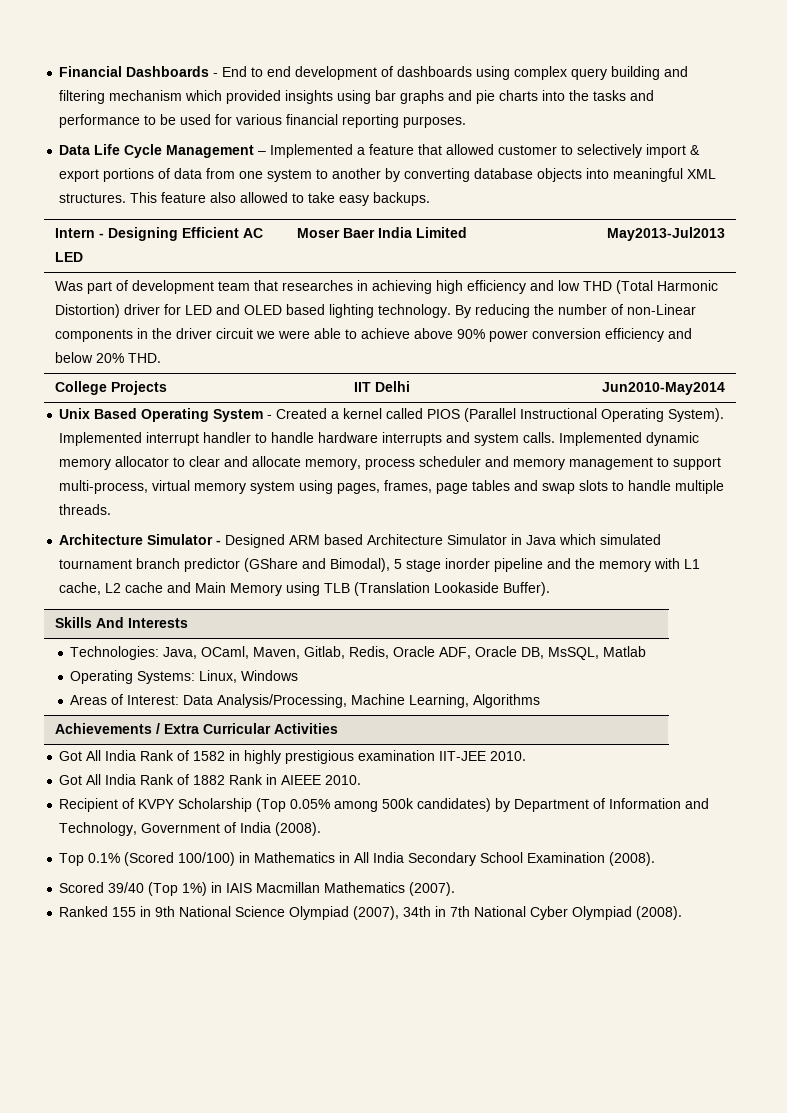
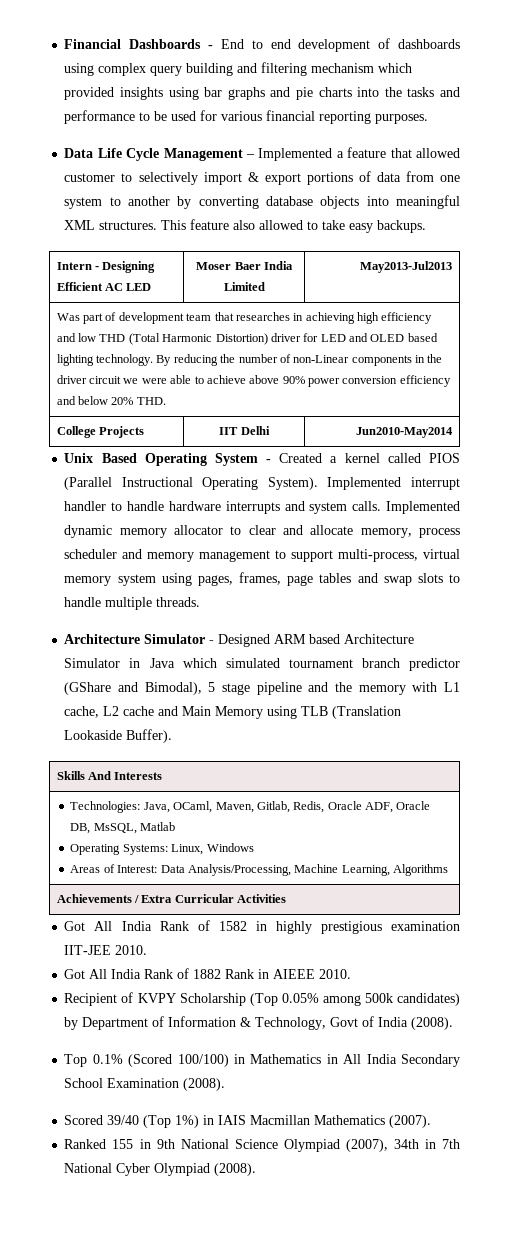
- Architecture Simulator - Designed ARM based Architecture Simulator in Java which simulated tournament branch predictor (GShare and Bimodal), 5 stage inorder pipeline and the memory with L1 cache, L2 cache and Main Memory using TLB (Translation Lookaside Buffer).
+ Architecture Simulator - Designed ARM based Architecture Simulator in Java which simulated tournament branch predictor (GShare and Bimodal), 5 stage pipeline and the memory with L1 cache, L2 cache and Main Memory using TLB (Translation Lookaside Buffer).
- Recipient of KVPY Scholarship (Top 0.05% among 500k candidates) by Department of Information and Technology, Government of India (2008).
+ Recipient of KVPY Scholarship (Top 0.05% among 500k candidates) by Department of Information & Technology, Govt of India (2008).

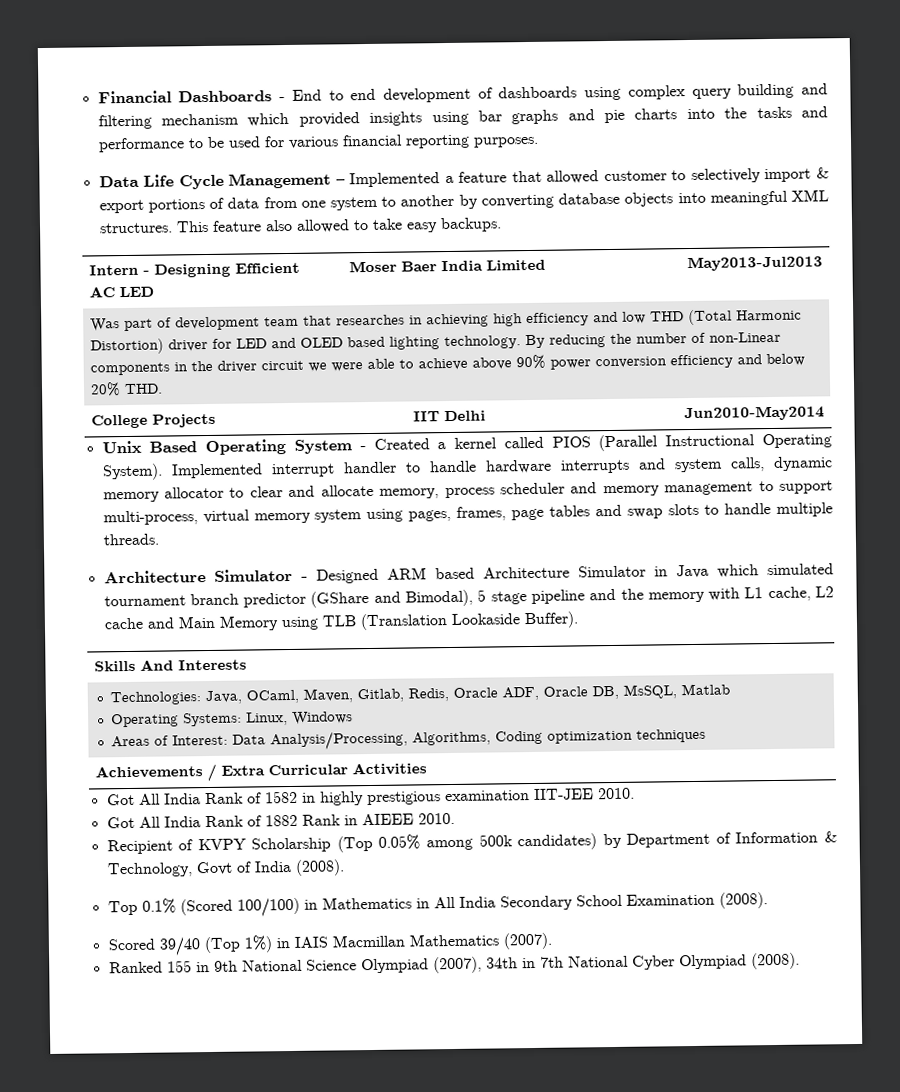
- Implemented interrupt handler to handle hardware interrupts and system calls. Implemented dynamic memory allocator to clear and allocate memory, process scheduler and memory management to support multi-process, virtual memory system using pages, frames, page tables and swap slots to handle multiple threads.
+ Implemented interrupt handler to handle hardware interrupts and system calls, dynamic memory allocator to clear and allocate memory, process scheduler and memory management to support multi-process, virtual memory system using pages, frames, page tables and swap slots to handle multiple threads.
  Technologies: Java, OCaml, Maven, Gitlab, Redis, Oracle ADF, Oracle DB, MsSQL, Matlab
  Operating Systems: Linux, Windows
- Areas of Interest: Data Analysis/Processing, Machine Learning, Algorithms
+ Areas of Interest: Data Analysis/Processing, Algorithms, Coding optimization techniques

